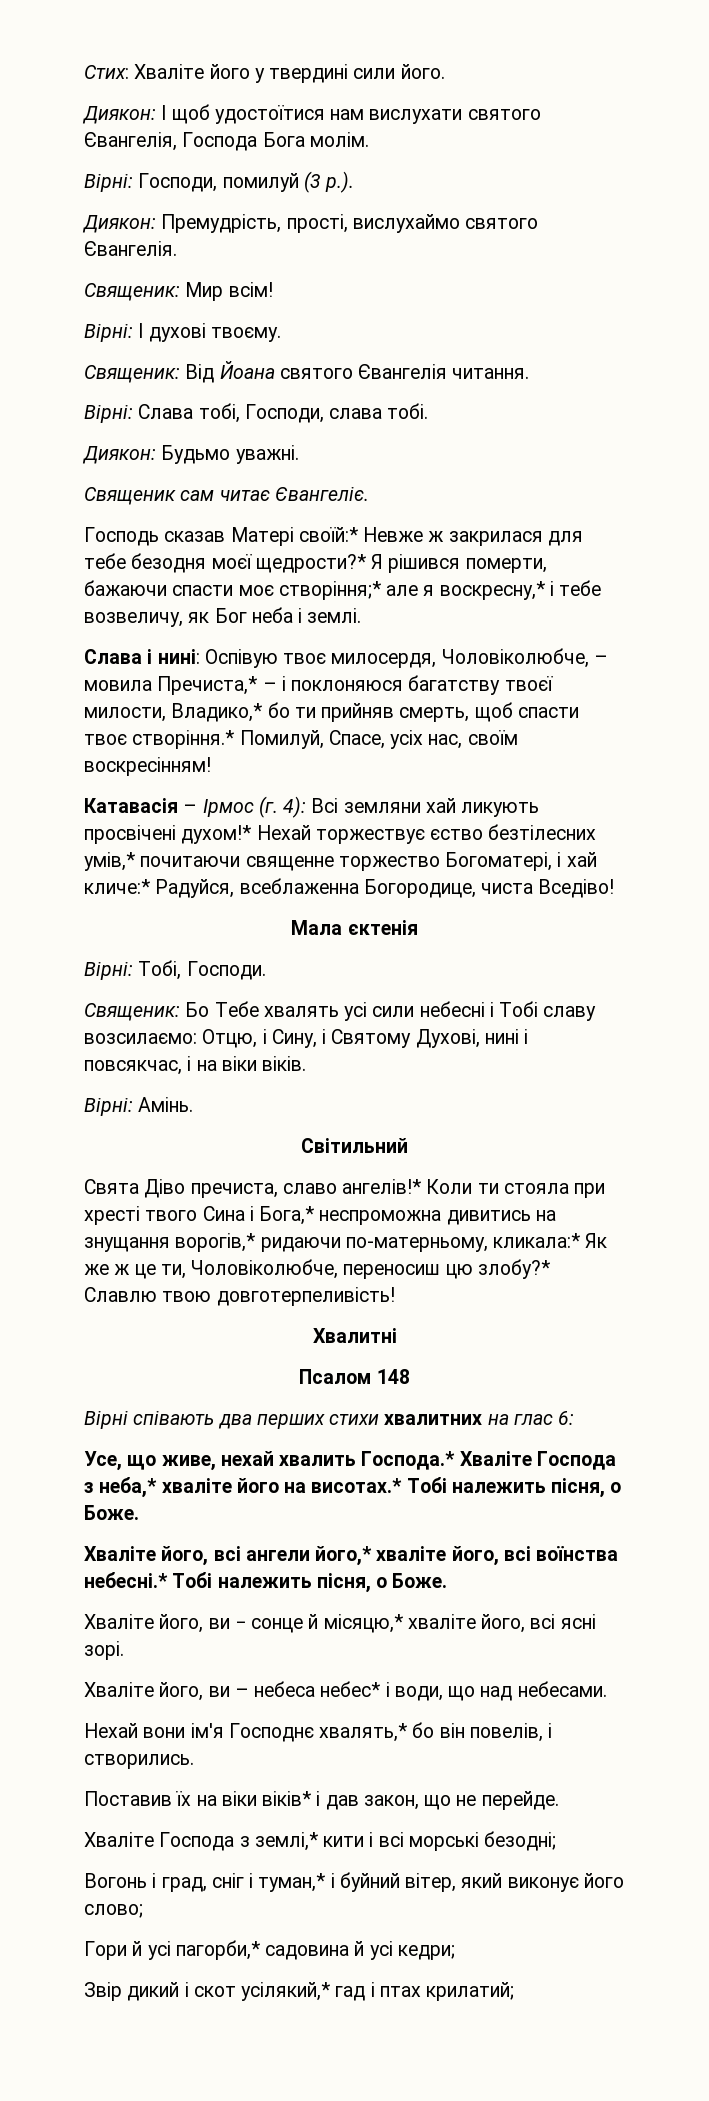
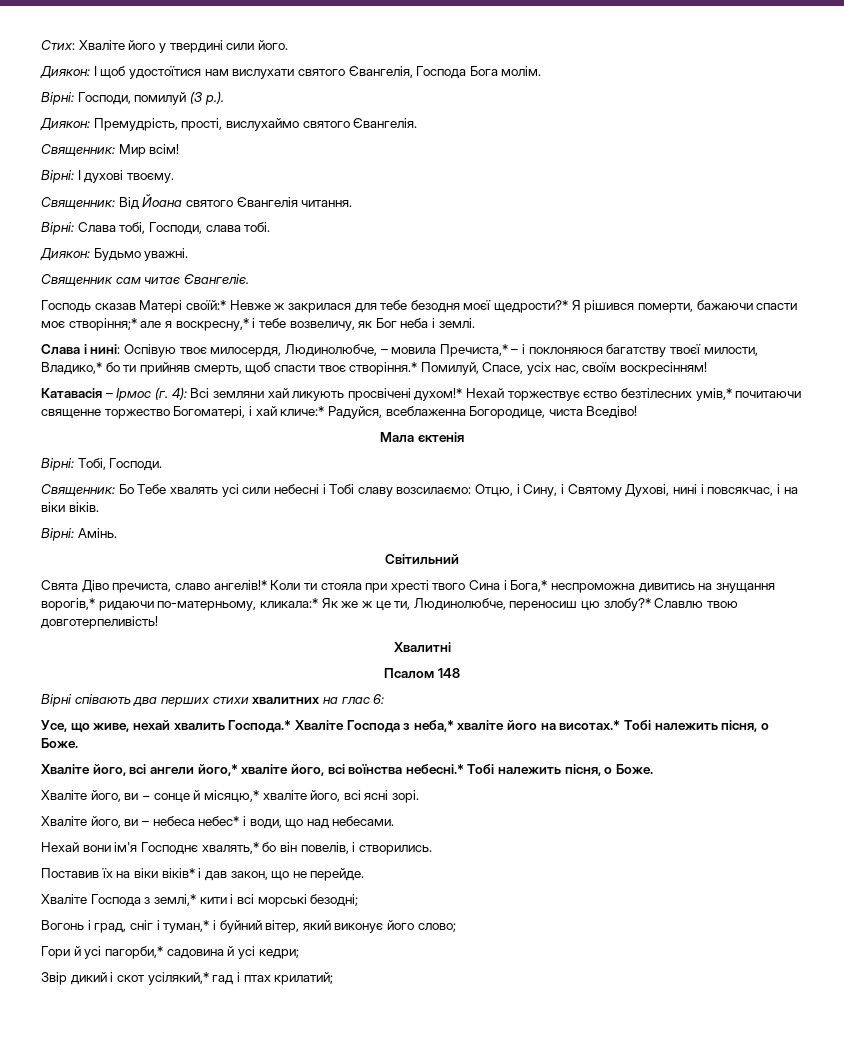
- Священик: Мир всім!
+ Священник: Мир всім!
- Священик: Від Йоана святого Євангелія читання.
+ Священник: Від Йоана святого Євангелія читання.
- Священик сам читає Євангеліє.
+ Священник сам читає Євангеліє.
- Слава і нині: Оспівую твоє милосердя, Чоловіколюбче, – мовила Пречиста,* – і поклоняюся багатству твоєї милости, Владико,* бо ти прийняв смерть, щоб спасти твоє створіння.* Помилуй, Спасе, усіх нас, своїм воскресінням!
+ Слава і нині: Оспівую твоє милосердя, Людинолюбче, – мовила Пречиста,* – і поклоняюся багатству твоєї милости, Владико,* бо ти прийняв смерть, щоб спасти твоє створіння.* Помилуй, Спасе, усіх нас, своїм воскресінням!
- Священик: Бо Тебе хвалять усі сили небесні і Тобі славу возсилаємо: Отцю, і Сину, і Святому Духові, нині і повсякчас, і на віки віків.
+ Священник: Бо Тебе хвалять усі сили небесні і Тобі славу возсилаємо: Отцю, і Сину, і Святому Духові, нині і повсякчас, і на віки віків.
- Свята Діво пречиста, славо ангелів!* Коли ти стояла при хресті твого Сина і Бога,* неспроможна дивитись на знущання ворогів,* ридаючи по-матерньому, кликала:* Як же ж це ти, Чоловіколюбче, переносиш цю злобу?* Славлю твою довготерпеливість!
+ Свята Діво пречиста, славо ангелів!* Коли ти стояла при хресті твого Сина і Бога,* неспроможна дивитись на знущання ворогів,* ридаючи по-матерньому, кликала:* Як же ж це ти, Людинолюбче, переносиш цю злобу?* Славлю твою довготерпеливість!

